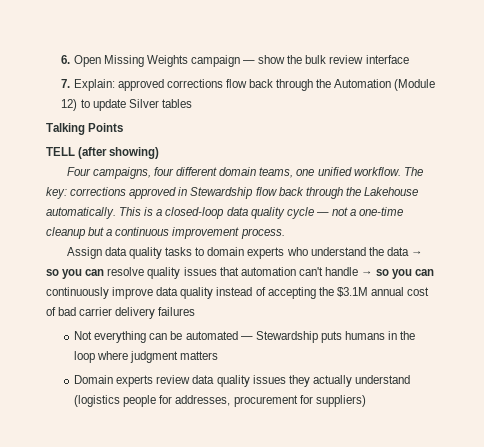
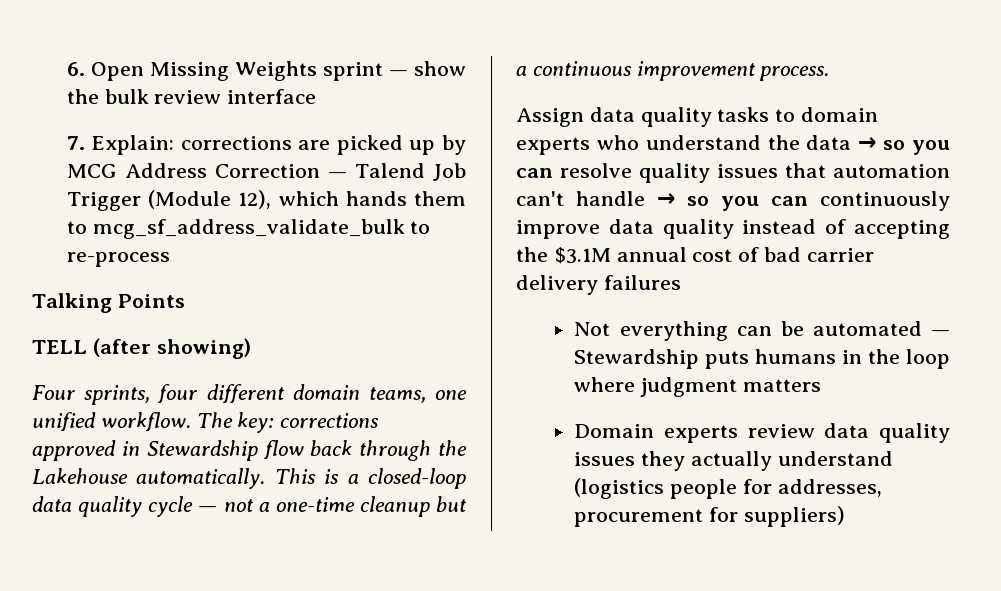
- 6. Open Missing Weights campaign — show the bulk review interface
+ 6. Open Missing Weights sprint — show the bulk review interface
- 7. Explain: approved corrections flow back through the Automation (Module 12) to update Silver tables
+ 7. Explain: corrections are picked up by MCG Address Correction — Talend Job Trigger (Module 12), which hands them to mcg_sf_address_validate_bulk to re-process
- Four campaigns, four different domain teams, one unified workflow.
+ Four sprints, four different domain teams, one unified workflow.

